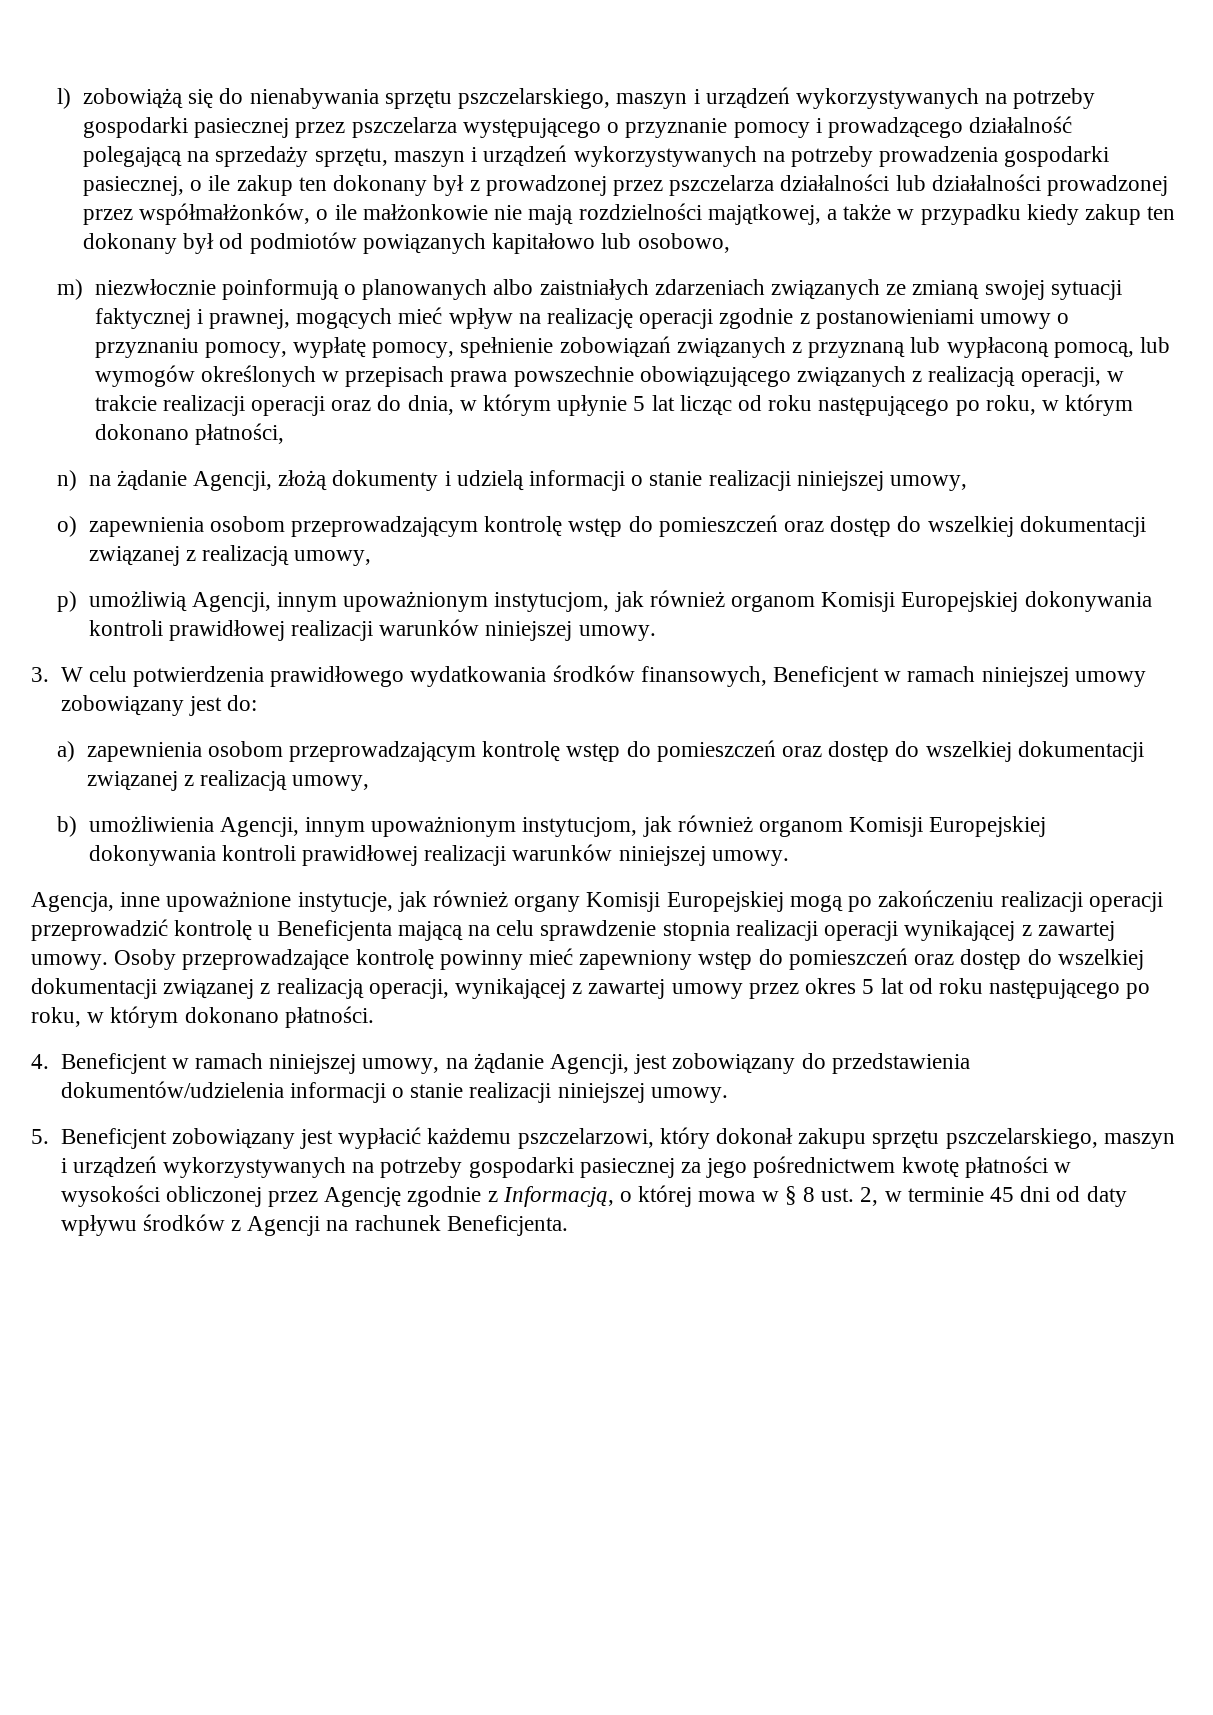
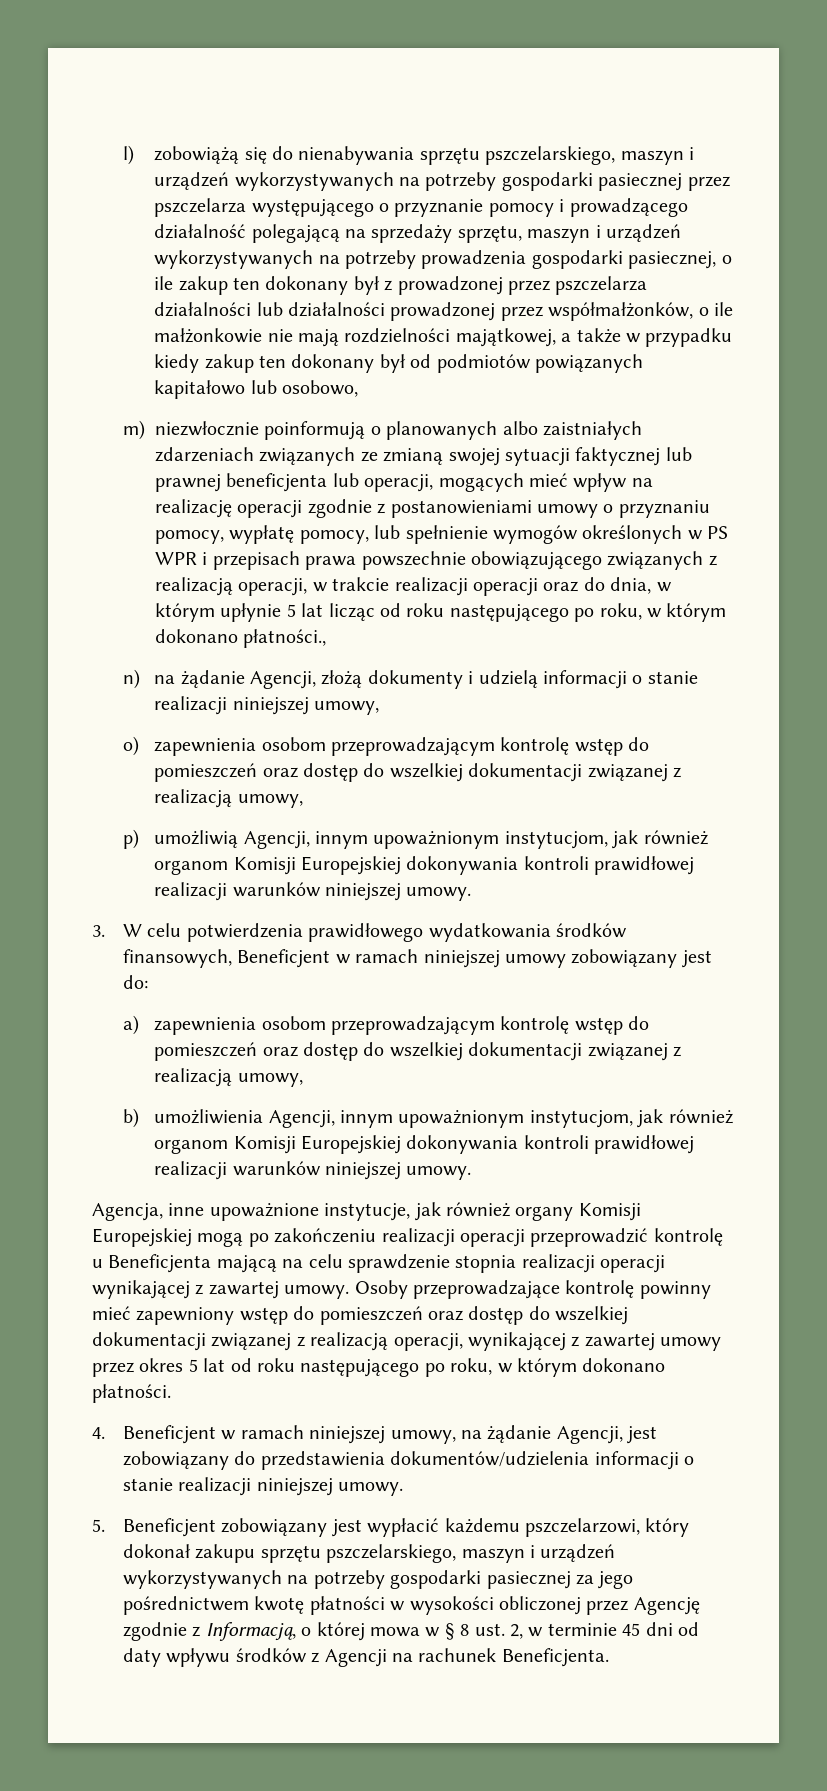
- m) niezwłocznie poinformują o planowanych albo zaistniałych zdarzeniach związanych ze zmianą swojej sytuacji faktycznej i prawnej, mogących mieć wpływ na realizację operacji zgodnie z postanowieniami umowy o przyznaniu pomocy, wypłatę pomocy, spełnienie zobowiązań związanych z przyznaną lub wypłaconą pomocą, lub wymogów określonych w przepisach prawa powszechnie obowiązującego związanych z realizacją operacji, w trakcie realizacji operacji oraz do dnia, w którym upłynie 5 lat licząc od roku następującego po roku, w którym dokonano płatności,
+ m) niezwłocznie poinformują o planowanych albo zaistniałych zdarzeniach związanych ze zmianą swojej sytuacji faktycznej lub prawnej beneficjenta lub operacji, mogących mieć wpływ na realizację operacji zgodnie z postanowieniami umowy o przyznaniu pomocy, wypłatę pomocy, lub spełnienie wymogów określonych w PS WPR i przepisach prawa powszechnie obowiązującego związanych z realizacją operacji, w trakcie realizacji operacji oraz do dnia, w którym upłynie 5 lat licząc od roku następującego po roku, w którym dokonano płatności.,

